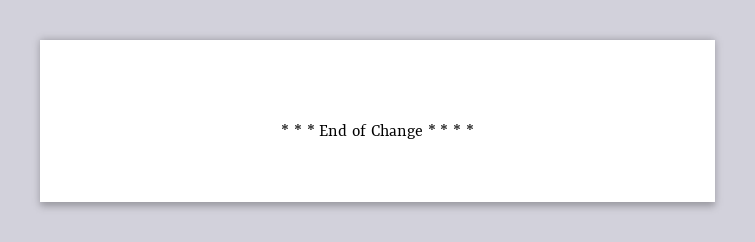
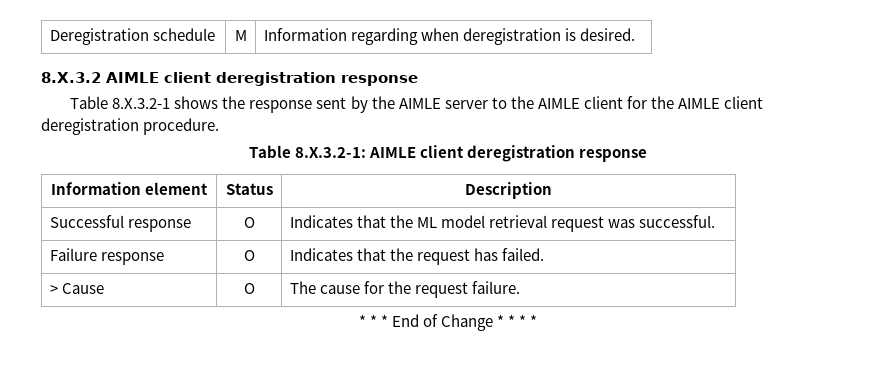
+ Deregistration schedule | M | Information regarding when deregistration is desired.
+ 8.X.3.2 AIMLE client deregistration response
+ Table 8.X.3.2-1 shows the response sent by the AIMLE server to the AIMLE client for the AIMLE client deregistration procedure.
+ Table 8.X.3.2-1: AIMLE client deregistration response
+ Information element | Status | Description
+ Successful response | O | Indicates that the ML model retrieval request was successful.
+ Failure response | O | Indicates that the request has failed.
+ > Cause | O | The cause for the request failure.

